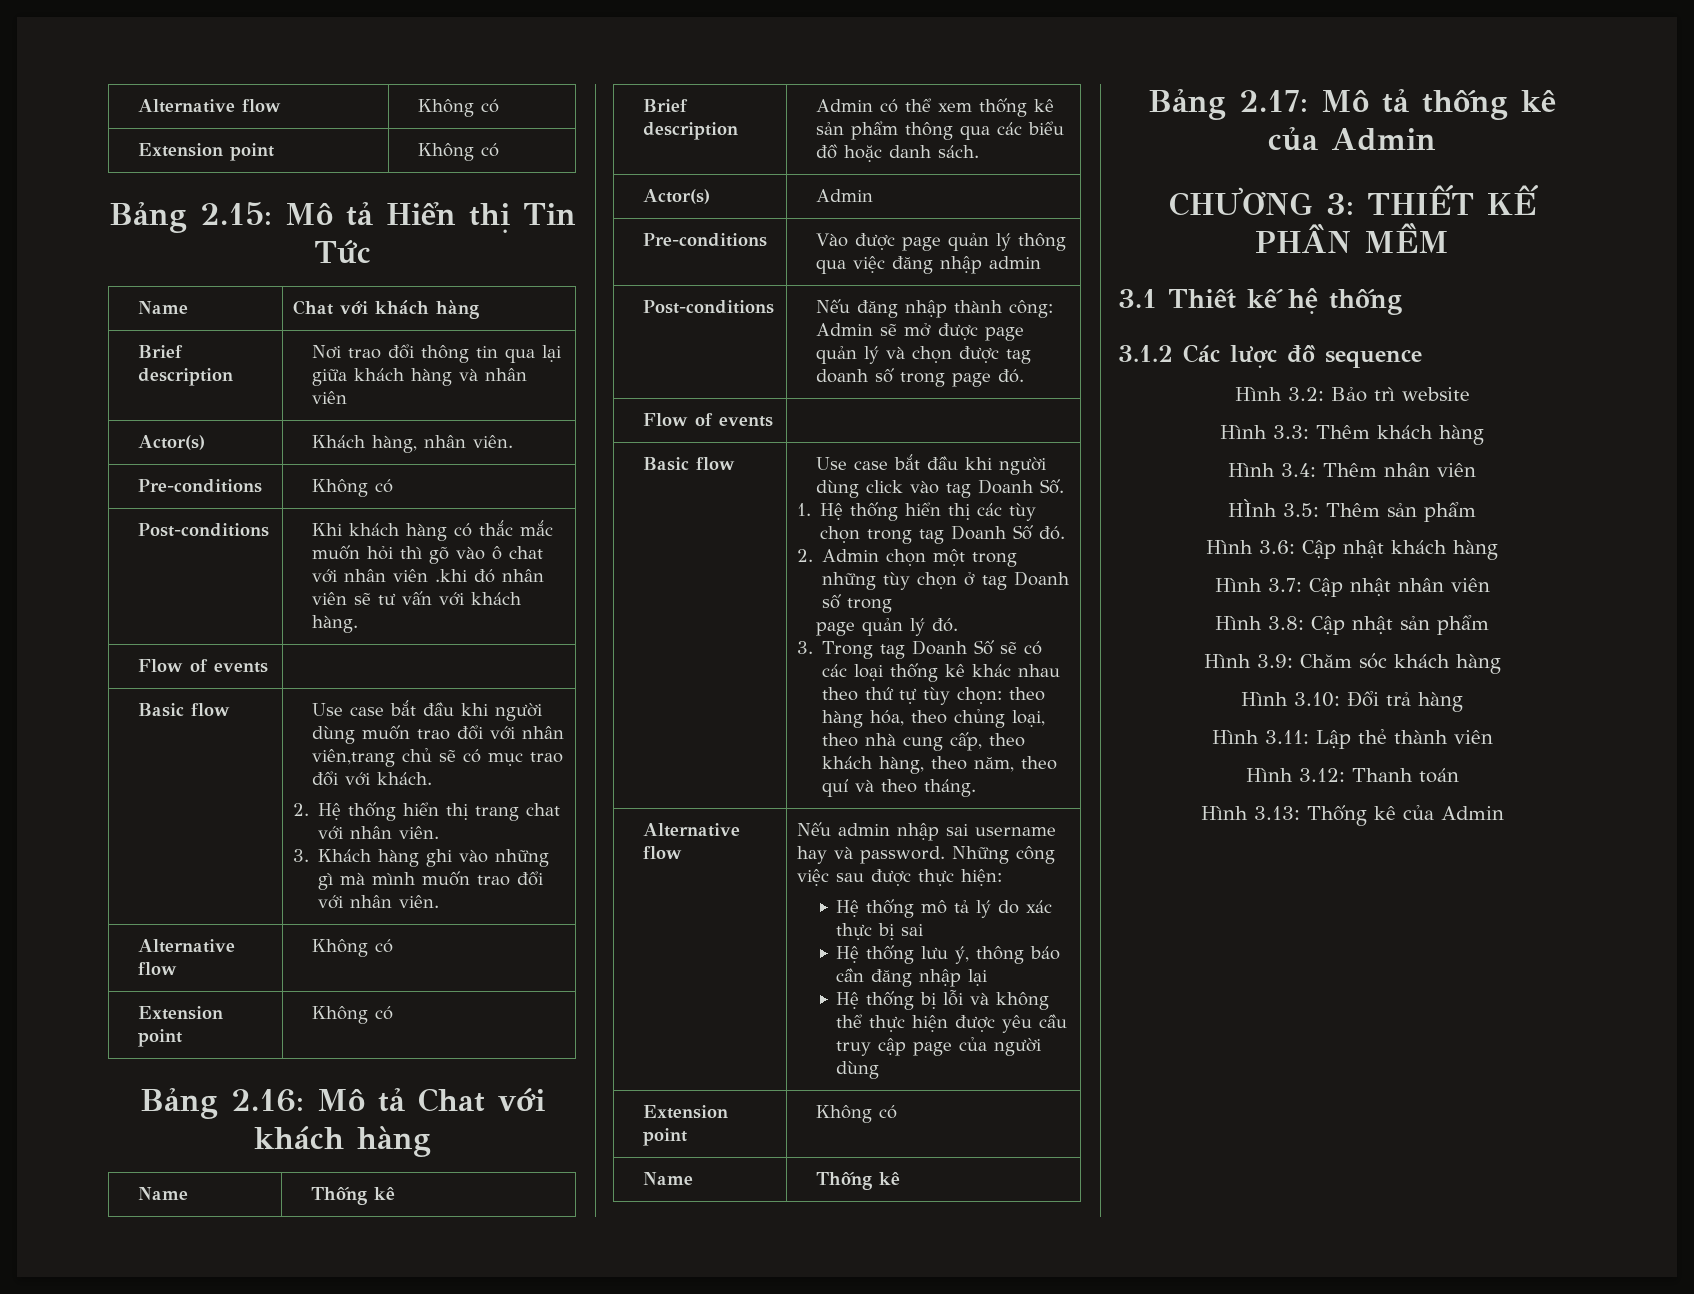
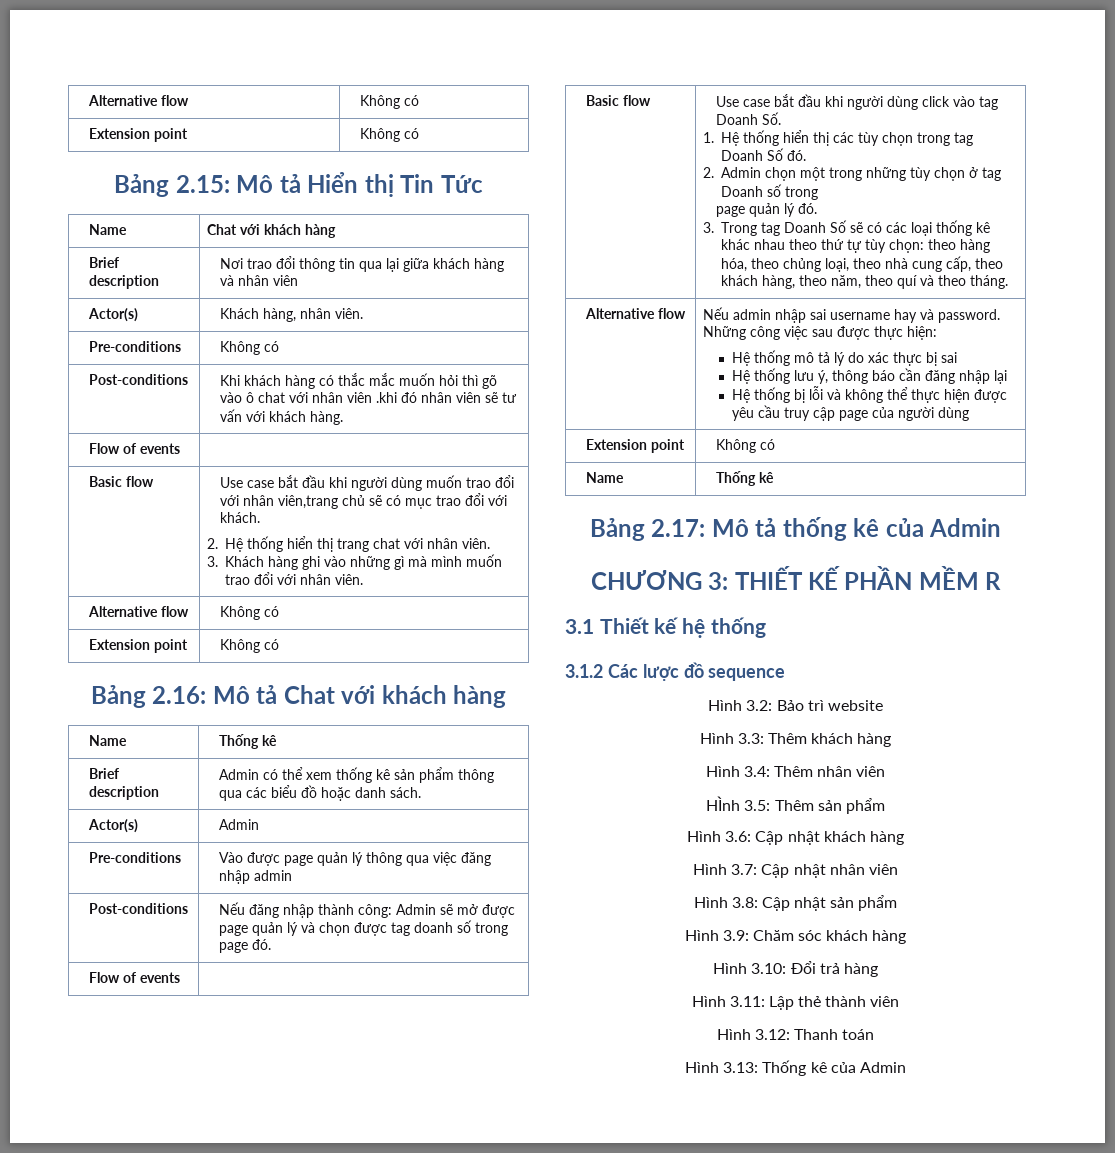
- CHƯƠNG 3: THIẾT KẾ PHẦN MỀM
+ CHƯƠNG 3: THIẾT KẾ PHẦN MỀM R

